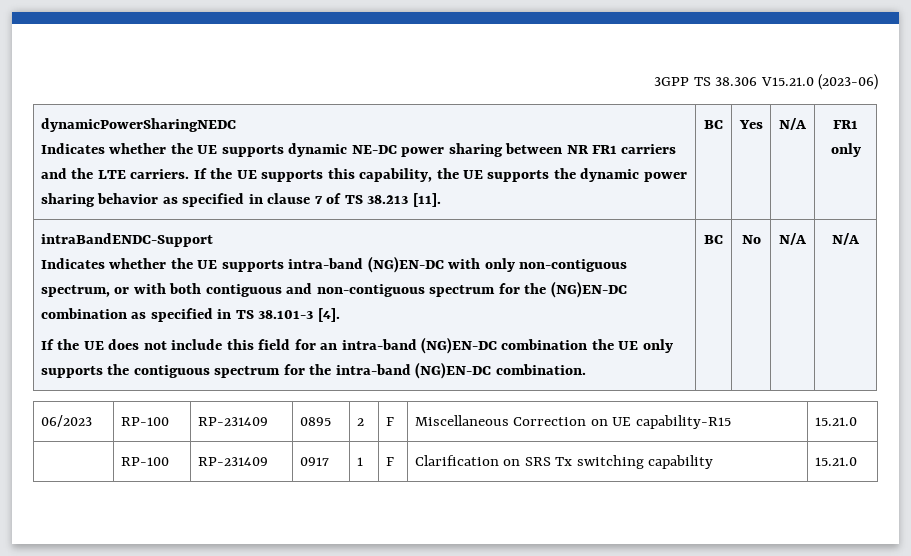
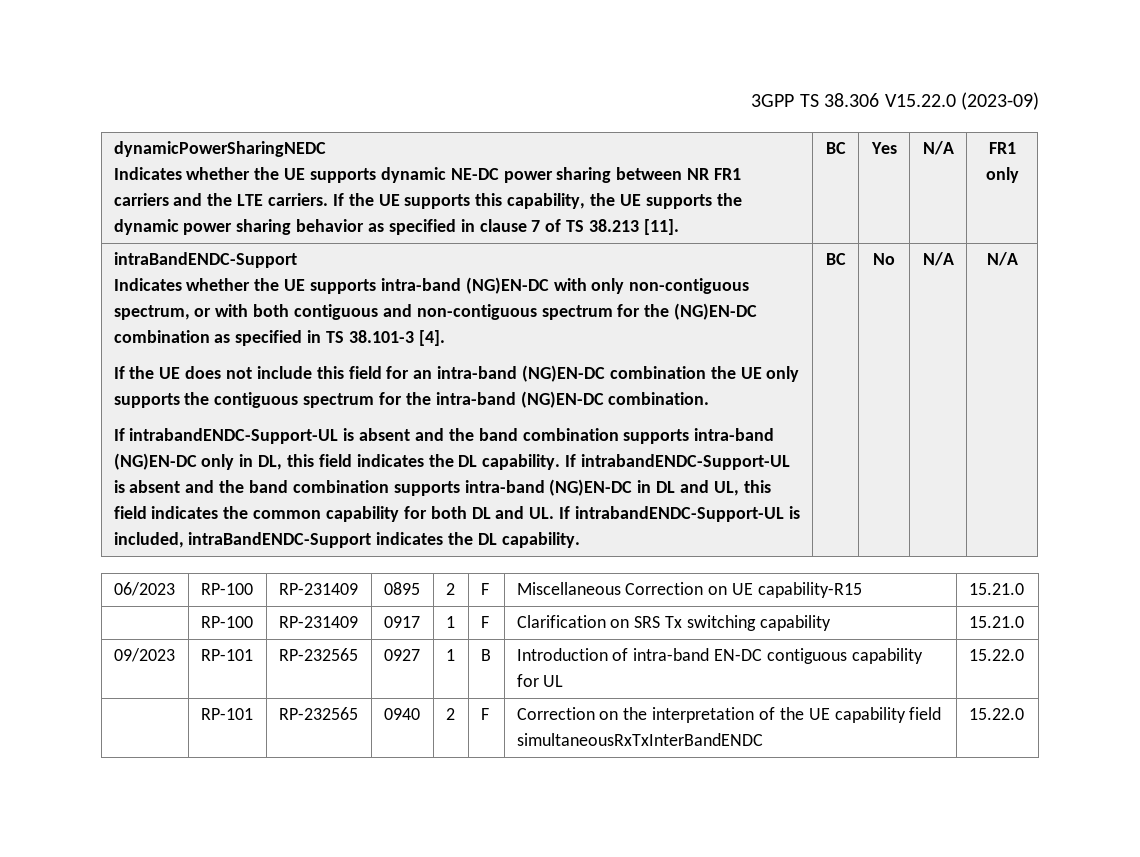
- 3GPP TS 38.306 V15.21.0 (2023-06)
+ 3GPP TS 38.306 V15.22.0 (2023-09)
+ If intrabandENDC-Support-UL is absent and the band combination supports intra-band (NG)EN-DC only in DL, this field indicates the DL capability. If intrabandENDC-Support-UL is absent and the band combination supports intra-band (NG)EN-DC in DL and UL, this field indicates the common capability for both DL and UL. If intrabandENDC-Support-UL is included, intraBandENDC-Support indicates the DL capability.
+ 09/2023 | RP-101 | RP-232565 | 0927 | 1 | B | Introduction of intra-band EN-DC contiguous capability for UL | 15.22.0
+ | RP-101 | RP-232565 | 0940 | 2 | F | Correction on the interpretation of the UE capability field simultaneousRxTxInterBandENDC | 15.22.0

